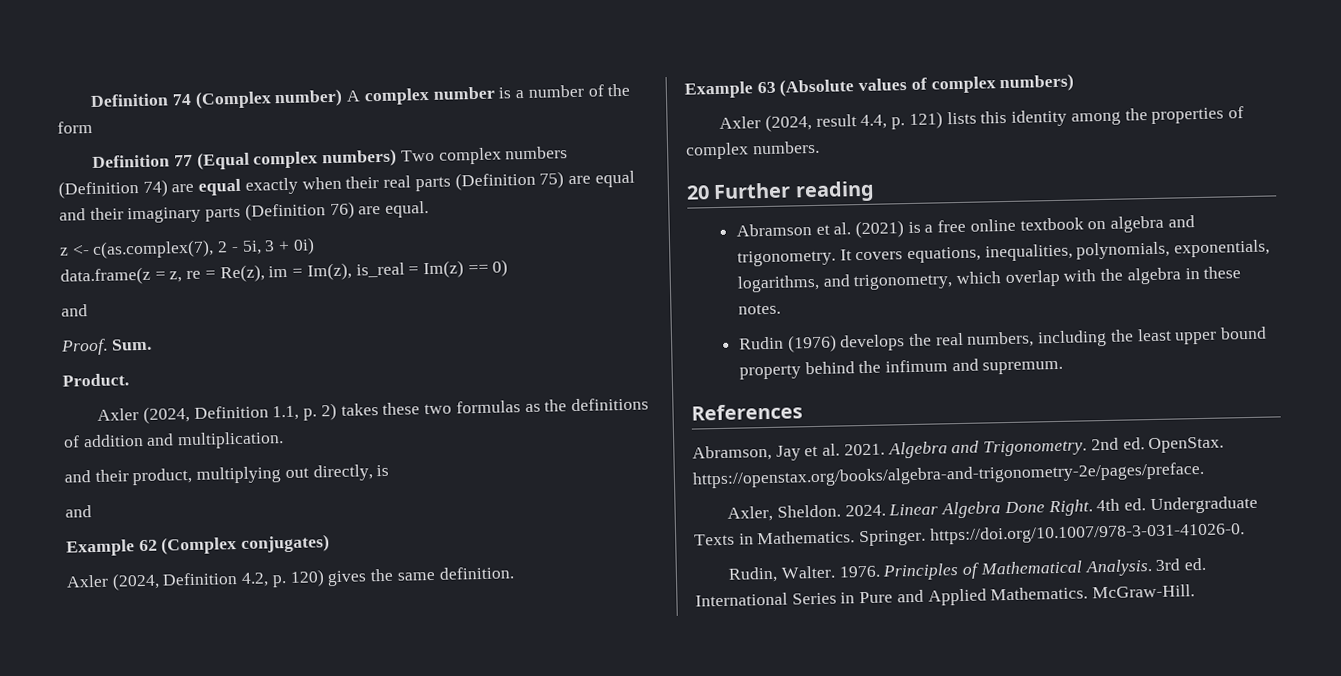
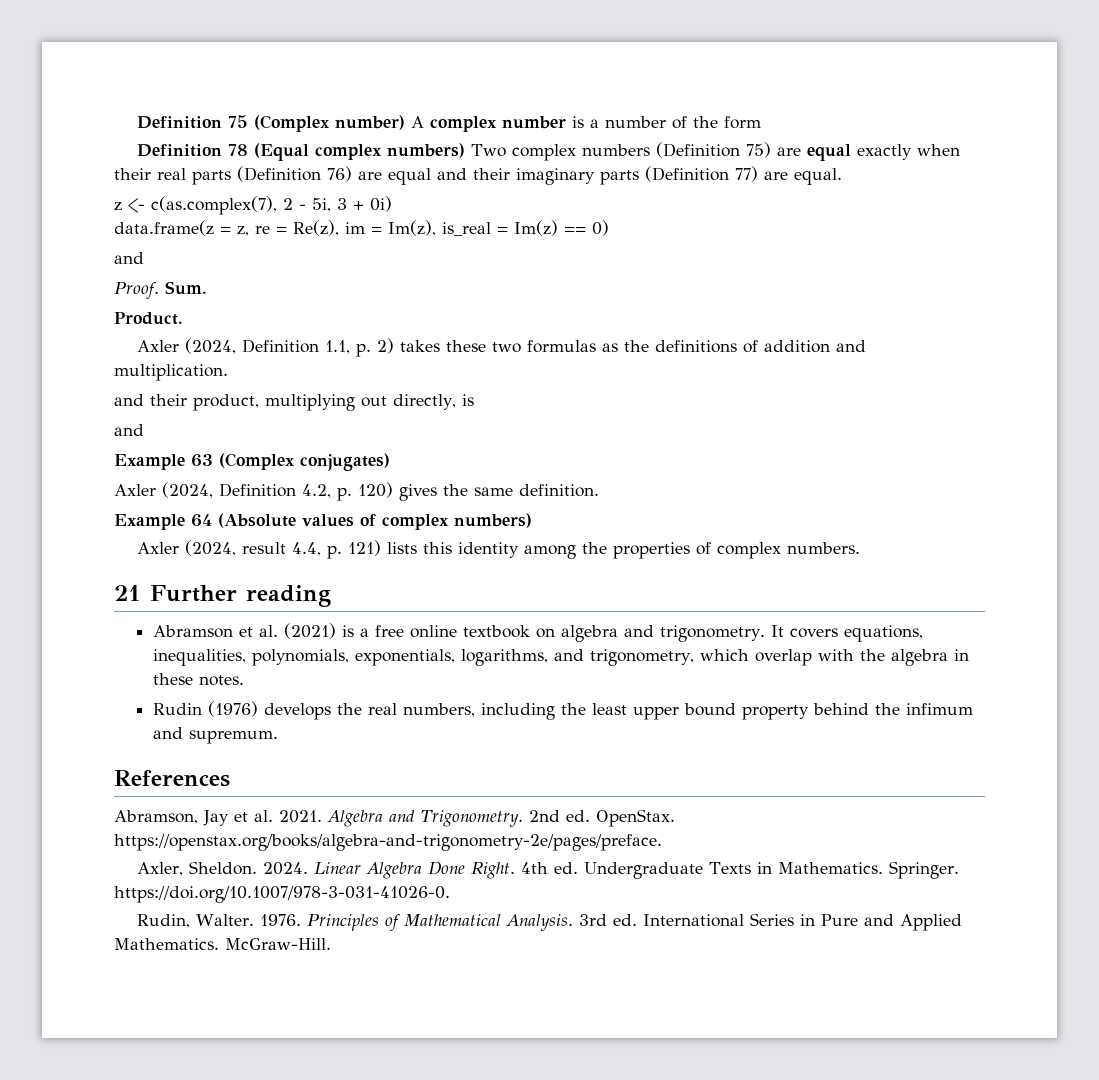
- Definition 74 (Complex number) A complex number is a number of the form
+ Definition 75 (Complex number) A complex number is a number of the form
- Definition 77 (Equal complex numbers) Two complex numbers (Definition 74) are equal exactly when their real parts (Definition 75) are equal and their imaginary parts (Definition 76) are equal.
+ Definition 78 (Equal complex numbers) Two complex numbers (Definition 75) are equal exactly when their real parts (Definition 76) are equal and their imaginary parts (Definition 77) are equal.
- Example 62 (Complex conjugates)
+ Example 63 (Complex conjugates)
- Example 63 (Absolute values of complex numbers)
+ Example 64 (Absolute values of complex numbers)
- 20 Further reading
+ 21 Further reading

